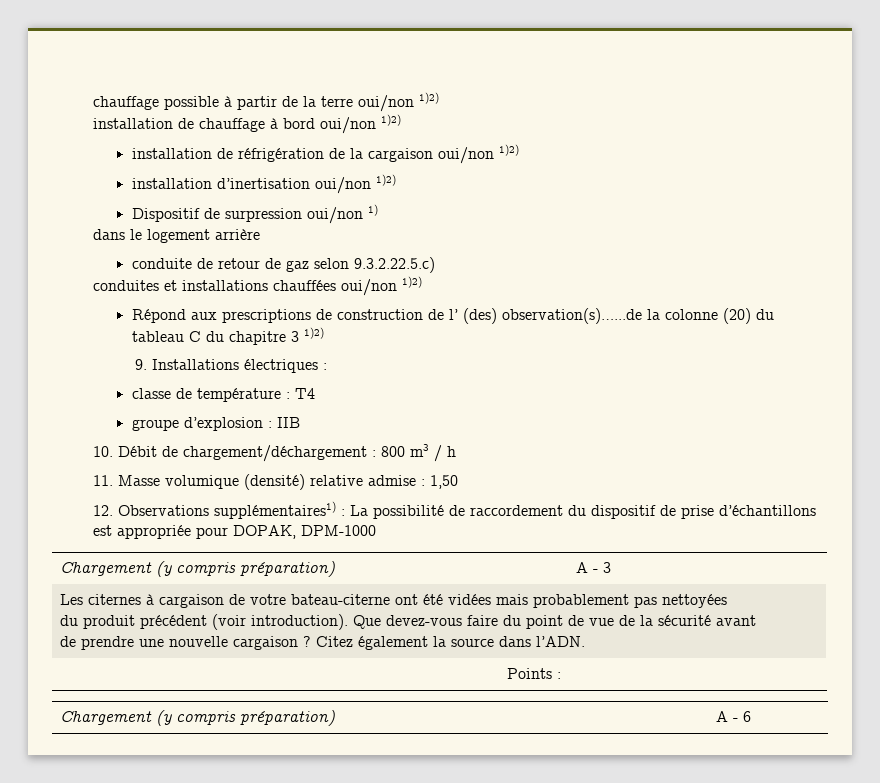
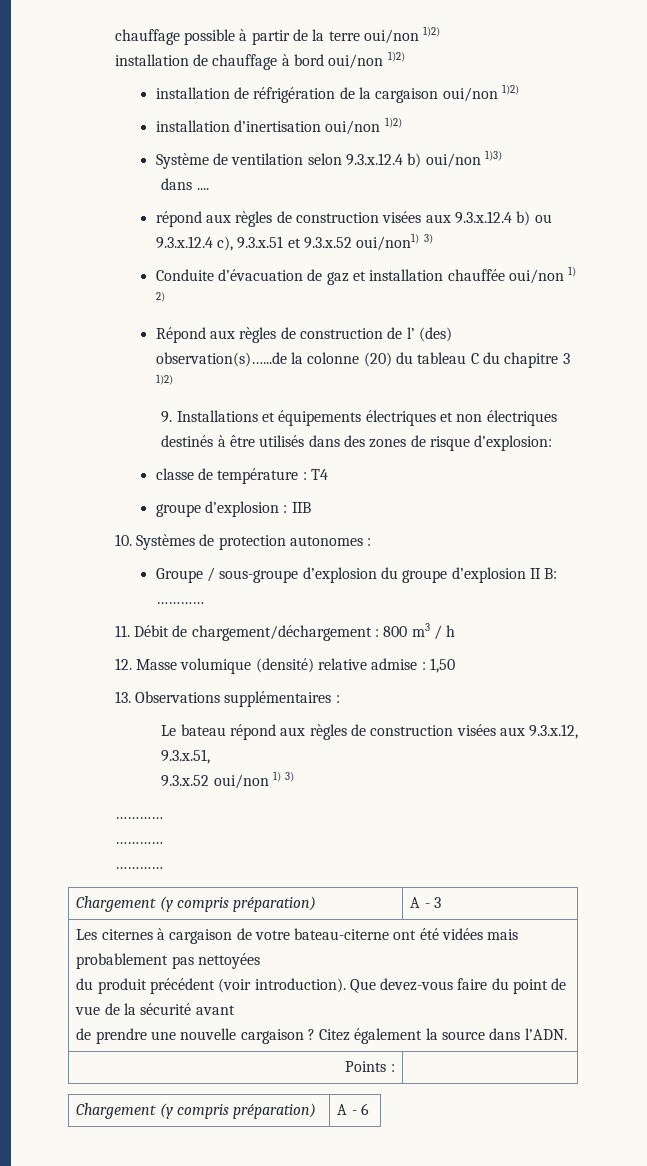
- Dispositif de surpression oui/non 1)
- dans le logement arrière
- conduite de retour de gaz selon 9.3.2.22.5.c)
- conduites et installations chauffées oui/non 1)2)
+ Système de ventilation selon 9.3.x.12.4 b) oui/non 1)3)
+ dans ....
+ répond aux règles de construction visées aux 9.3.x.12.4 b) ou 9.3.x.12.4 c), 9.3.x.51 et 9.3.x.52 oui/non1) 3)
+ Conduite d’évacuation de gaz et installation chauffée oui/non 1) 2)
- Répond aux prescriptions de construction de l’ (des) observation(s)…...de la colonne (20) du tableau C du chapitre 3 1)2)
+ Répond aux règles de construction de l’ (des) observation(s)…...de la colonne (20) du tableau C du chapitre 3 1)2)
- 9. Installations électriques :
+ 9. Installations et équipements électriques et non électriques destinés à être utilisés dans des zones de risque d’explosion:
- 10. Débit de chargement/déchargement : 800 m3 / h
+ 10. Systèmes de protection autonomes :
+ Groupe / sous-groupe d’explosion du groupe d’explosion II B: …………
+ 11. Débit de chargement/déchargement : 800 m3 / h
- 11. Masse volumique (densité) relative admise : 1,50
+ 12. Masse volumique (densité) relative admise : 1,50
- 12. Observations supplémentaires1) : La possibilité de raccordement du dispositif de prise d’échantillons est appropriée pour DOPAK, DPM-1000
+ 13. Observations supplémentaires :
+ Le bateau répond aux règles de construction visées aux 9.3.x.12, 9.3.x.51,
+ 9.3.x.52 oui/non 1) 3)
+ …………
+ …………
+ …………

